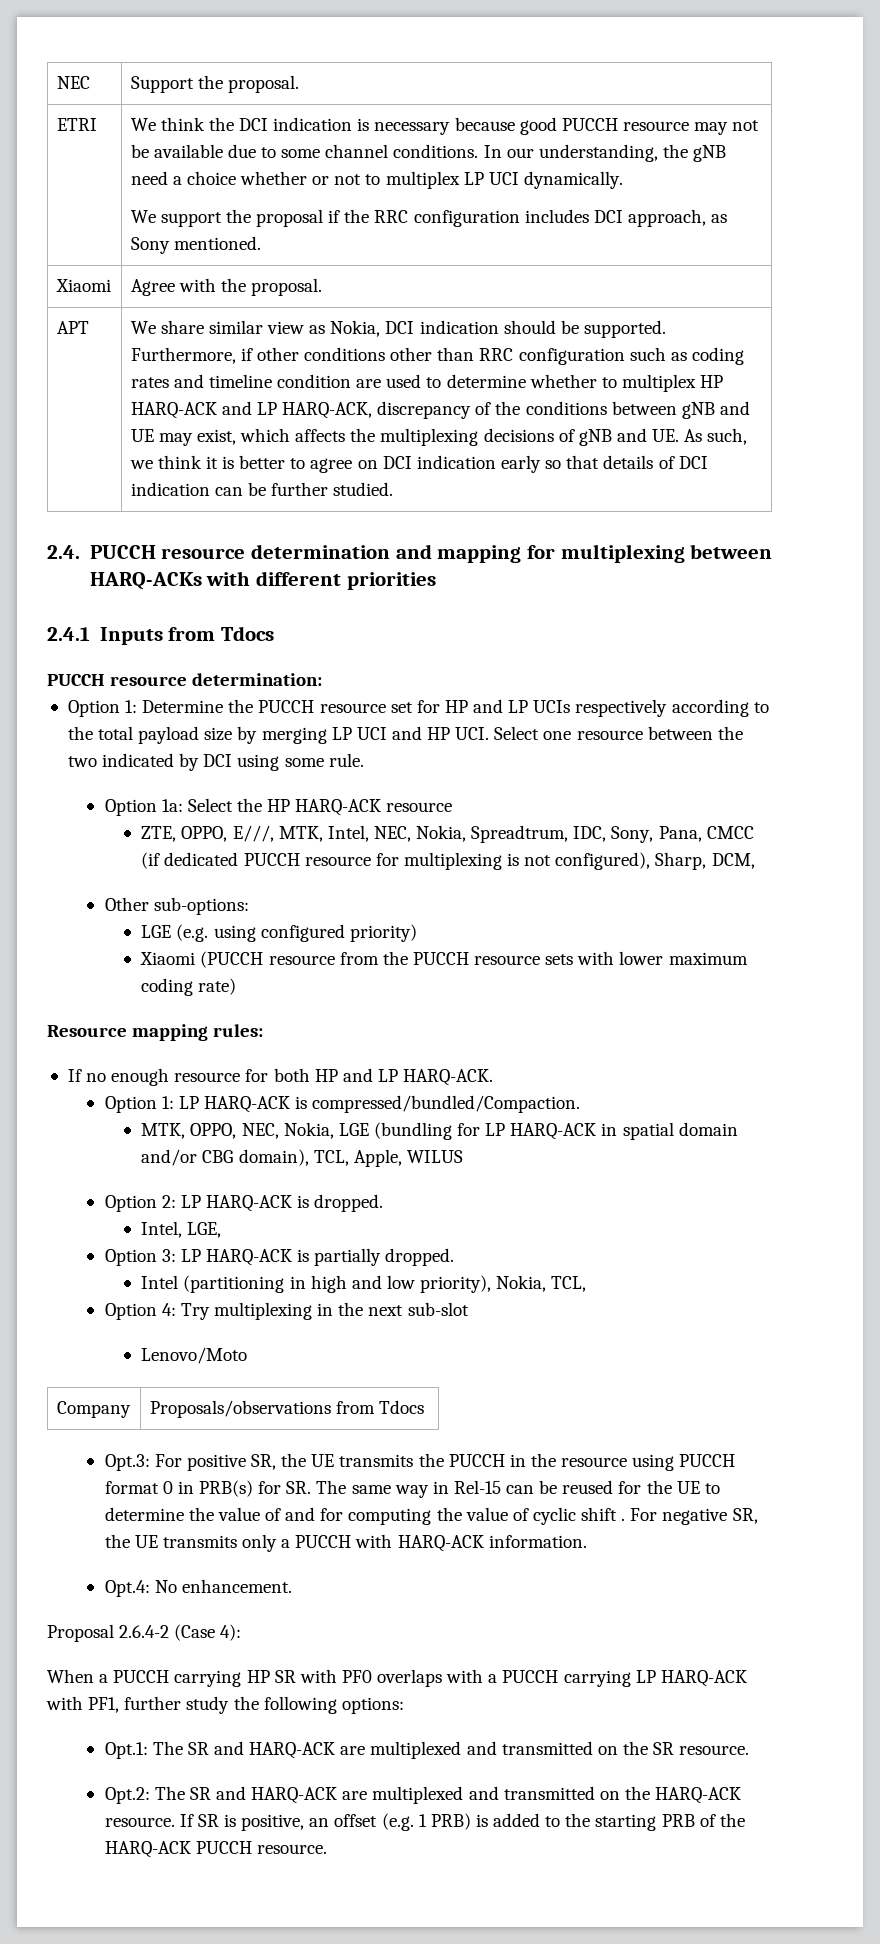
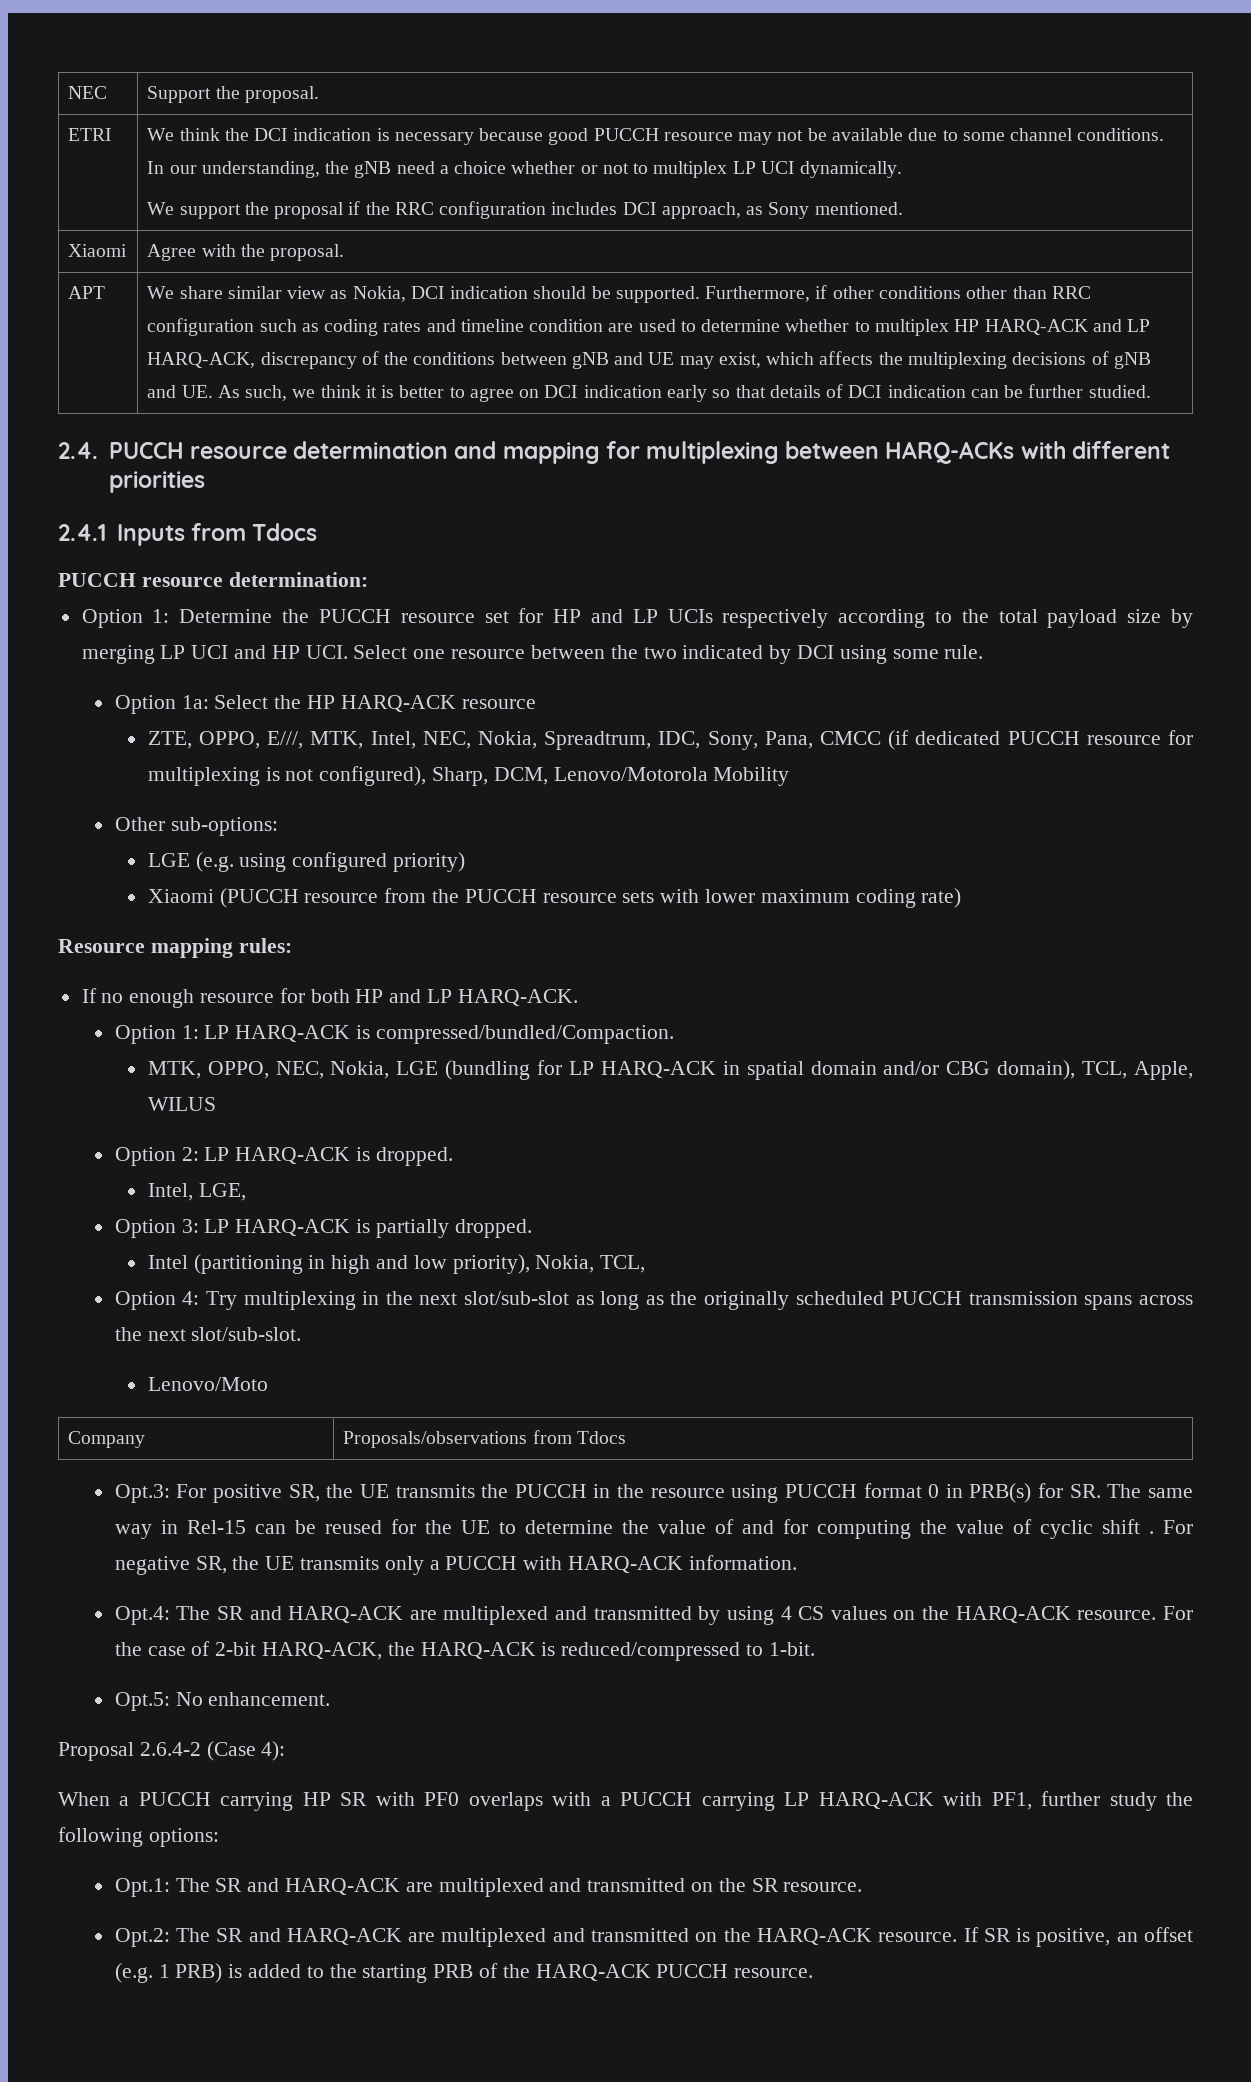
- ZTE, OPPO, E///, MTK, Intel, NEC, Nokia, Spreadtrum, IDC, Sony, Pana, CMCC (if dedicated PUCCH resource for multiplexing is not configured), Sharp, DCM,
+ ZTE, OPPO, E///, MTK, Intel, NEC, Nokia, Spreadtrum, IDC, Sony, Pana, CMCC (if dedicated PUCCH resource for multiplexing is not configured), Sharp, DCM, Lenovo/Motorola Mobility
- Option 4: Try multiplexing in the next sub-slot
+ Option 4: Try multiplexing in the next slot/sub-slot as long as the originally scheduled PUCCH transmission spans across the next slot/sub-slot.
- Opt.4: No enhancement.
+ Opt.4: The SR and HARQ-ACK are multiplexed and transmitted by using 4 CS values on the HARQ-ACK resource. For the case of 2-bit HARQ-ACK, the HARQ-ACK is reduced/compressed to 1-bit.
+ Opt.5: No enhancement.

